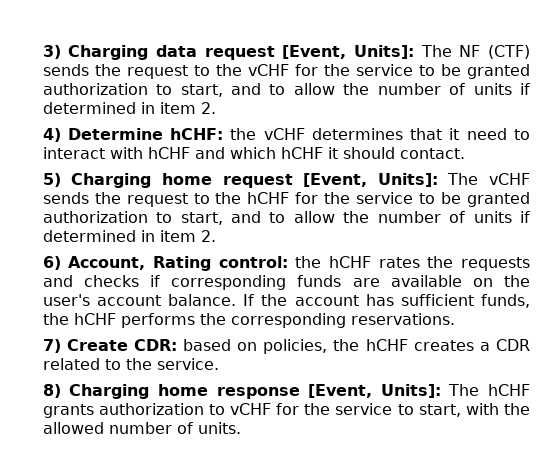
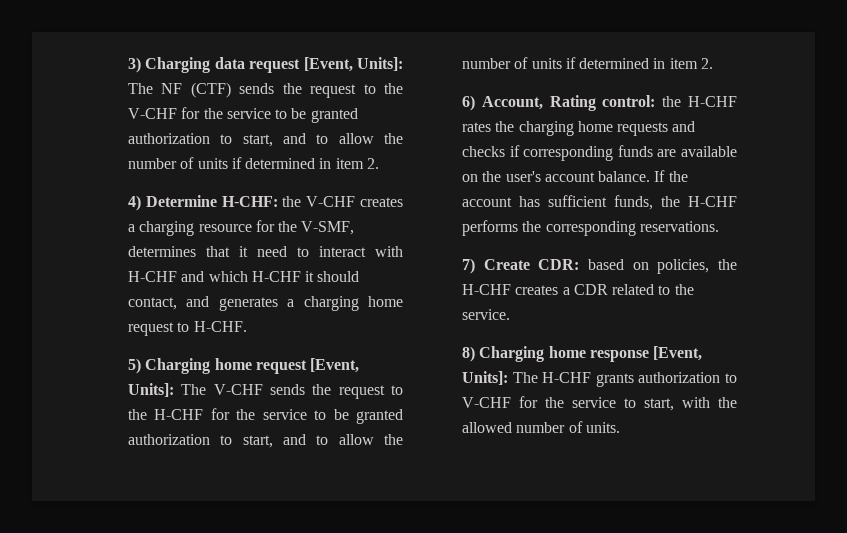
- 3) Charging data request [Event, Units]: The NF (CTF) sends the request to the vCHF for the service to be granted authorization to start, and to allow the number of units if determined in item 2.
+ 3) Charging data request [Event, Units]: The NF (CTF) sends the request to the V-CHF for the service to be granted authorization to start, and to allow the number of units if determined in item 2.
- 4) Determine hCHF: the vCHF determines that it need to interact with hCHF and which hCHF it should contact.
+ 4) Determine H-CHF: the V-CHF creates a charging resource for the V-SMF, determines that it need to interact with H-CHF and which H-CHF it should contact, and generates a charging home request to H-CHF.
- 5) Charging home request [Event, Units]: The vCHF sends the request to the hCHF for the service to be granted authorization to start, and to allow the number of units if determined in item 2.
+ 5) Charging home request [Event, Units]: The V-CHF sends the request to the H-CHF for the service to be granted authorization to start, and to allow the number of units if determined in item 2.
- 6) Account, Rating control: the hCHF rates the requests and checks if corresponding funds are available on the user's account balance.
+ 6) Account, Rating control: the H-CHF rates the charging home requests and checks if corresponding funds are available on the user's account balance.
- If the account has sufficient funds, the hCHF performs the corresponding reservations.
+ If the account has sufficient funds, the H-CHF performs the corresponding reservations.
- 7) Create CDR: based on policies, the hCHF creates a CDR related to the service.
+ 7) Create CDR: based on policies, the H-CHF creates a CDR related to the service.
- 8) Charging home response [Event, Units]: The hCHF grants authorization to vCHF for the service to start, with the allowed number of units.
+ 8) Charging home response [Event, Units]: The H-CHF grants authorization to V-CHF for the service to start, with the allowed number of units.

